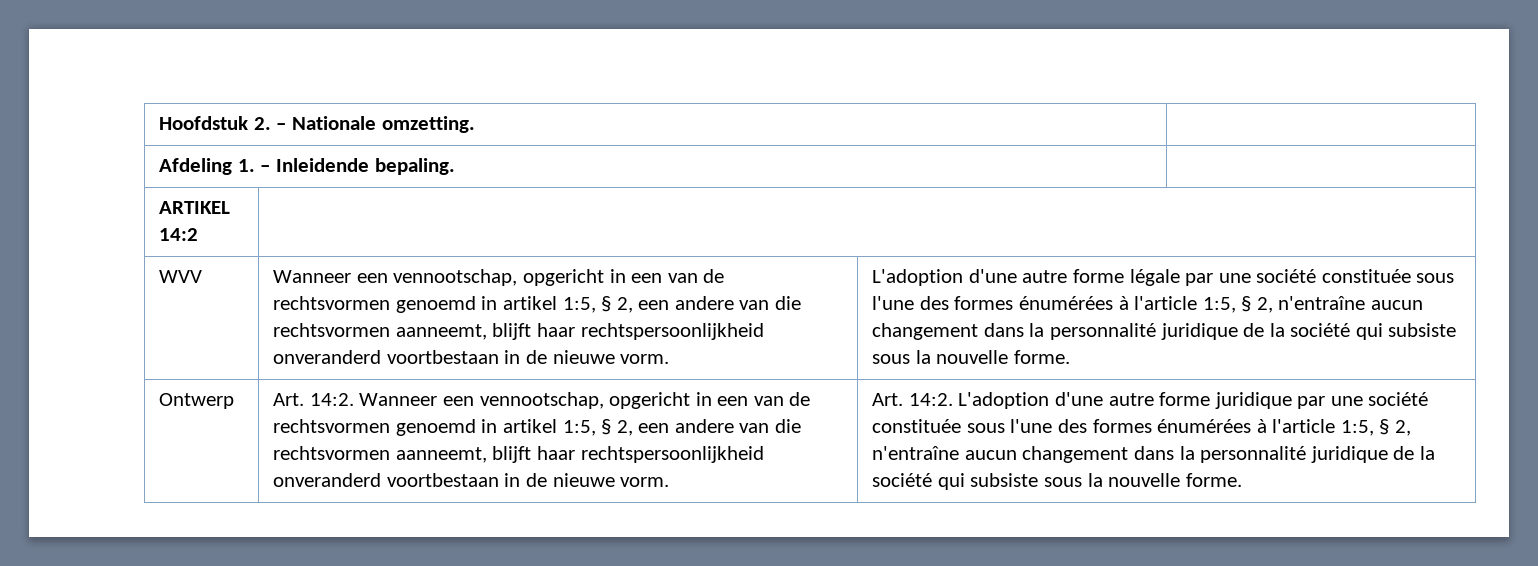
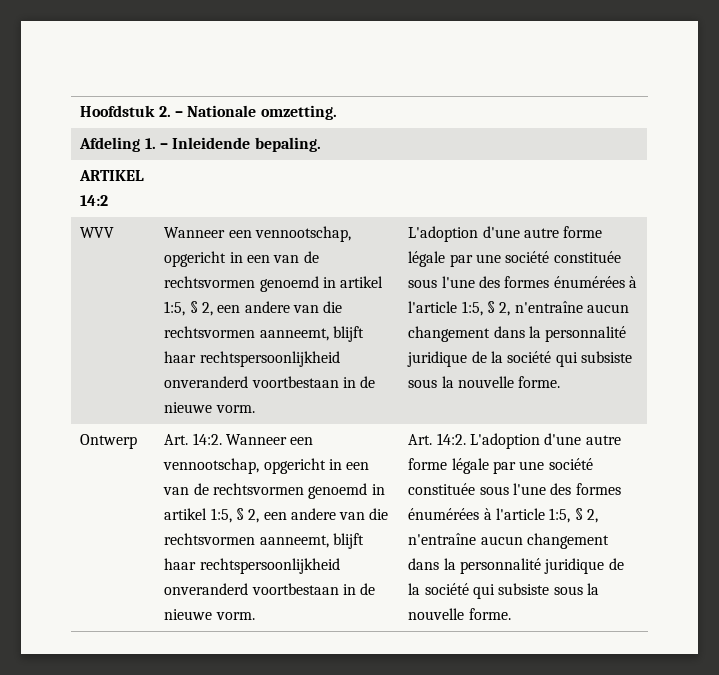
- Art. 14:2. L'adoption d'une autre forme juridique par une société constituée sous l'une des formes énumérées à l'article 1:5, § 2, n'entraîne aucun changement dans la personnalité juridique de la société qui subsiste sous la nouvelle forme.
+ Art. 14:2. L'adoption d'une autre forme légale par une société constituée sous l'une des formes énumérées à l'article 1:5, § 2, n'entraîne aucun changement dans la personnalité juridique de la société qui subsiste sous la nouvelle forme.

